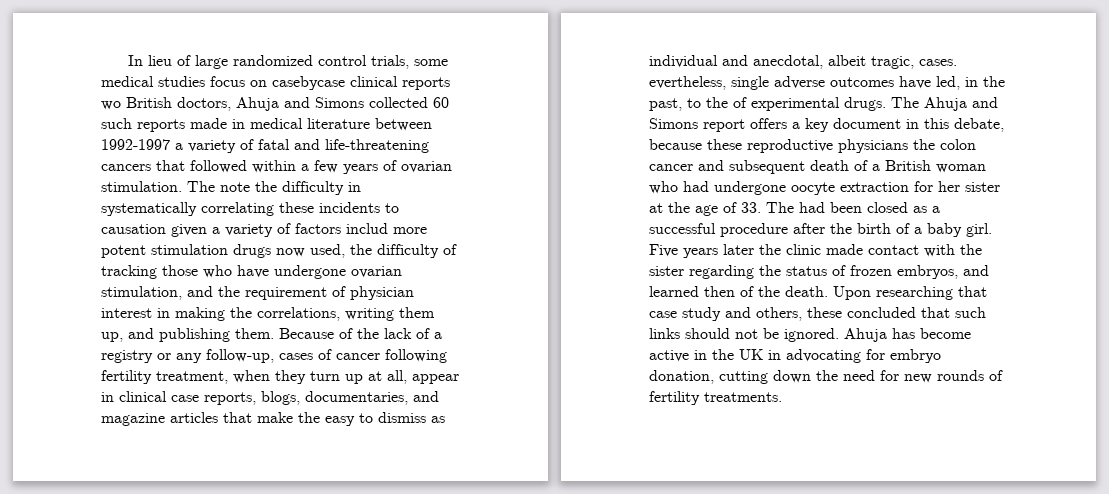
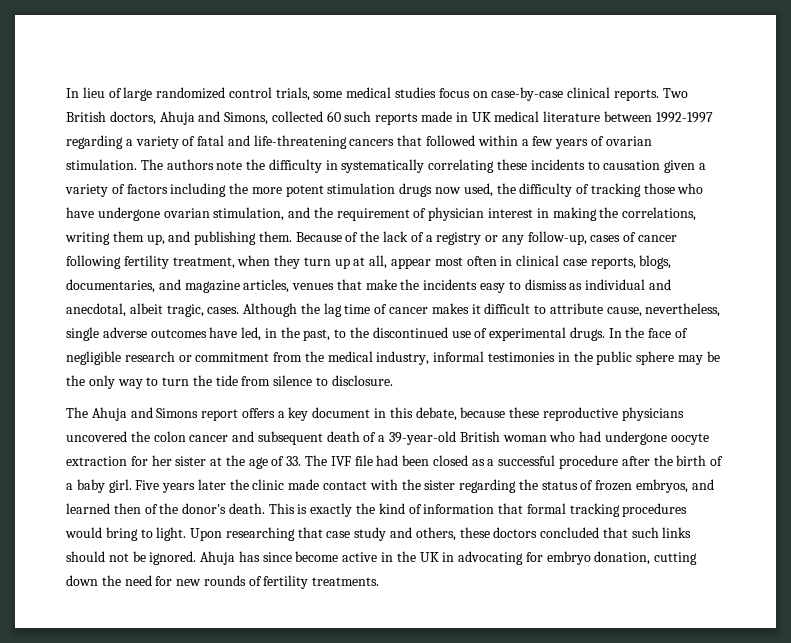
- In lieu of large randomized control trials, some medical studies focus on casebycase clinical reports wo British doctors, Ahuja and Simons collected 60 such reports made in medical literature between 1992-1997 a variety of fatal and life-threatening cancers that followed within a few years of ovarian stimulation.
+ In lieu of large randomized control trials, some medical studies focus on case-by-case clinical reports. Two British doctors, Ahuja and Simons, collected 60 such reports made in UK medical literature between 1992-1997 regarding a variety of fatal and life-threatening cancers that followed within a few years of ovarian stimulation.
- The note the difficulty in systematically correlating these incidents to causation given a variety of factors includ more potent stimulation drugs now used, the difficulty of tracking those who have undergone ovarian stimulation, and the requirement of physician interest in making the correlations, writing them up, and publishing them.
+ The authors note the difficulty in systematically correlating these incidents to causation given a variety of factors including the more potent stimulation drugs now used, the difficulty of tracking those who have undergone ovarian stimulation, and the requirement of physician interest in making the correlations, writing them up, and publishing them.
- Because of the lack of a registry or any follow-up, cases of cancer following fertility treatment, when they turn up at all, appear in clinical case reports, blogs, documentaries, and magazine articles that make the easy to dismiss as individual and anecdotal, albeit tragic, cases. evertheless, single adverse outcomes have led, in the past, to the of experimental drugs. The Ahuja and Simons report offers a key document in this debate, because these reproductive physicians the colon cancer and subsequent death of a British woman who had undergone oocyte extraction for her sister at the age of 33. The had been closed as a successful procedure after the birth of a baby girl.
+ Because of the lack of a registry or any follow-up, cases of cancer following fertility treatment, when they turn up at all, appear most often in clinical case reports, blogs, documentaries, and magazine articles, venues that make the incidents easy to dismiss as individual and anecdotal, albeit tragic, cases. Although the lag time of cancer makes it difficult to attribute cause, nevertheless, single adverse outcomes have led, in the past, to the discontinued use of experimental drugs. In the face of negligible research or commitment from the medical industry, informal testimonies in the public sphere may be the only way to turn the tide from silence to disclosure.
+ The Ahuja and Simons report offers a key document in this debate, because these reproductive physicians uncovered the colon cancer and subsequent death of a 39-year-old British woman who had undergone oocyte extraction for her sister at the age of 33. The IVF file had been closed as a successful procedure after the birth of a baby girl.
- Five years later the clinic made contact with the sister regarding the status of frozen embryos, and learned then of the death.
+ Five years later the clinic made contact with the sister regarding the status of frozen embryos, and learned then of the donor's death. This is exactly the kind of information that formal tracking procedures would bring to light.
- Upon researching that case study and others, these concluded that such links should not be ignored.
+ Upon researching that case study and others, these doctors concluded that such links should not be ignored.
- Ahuja has become active in the UK in advocating for embryo donation, cutting down the need for new rounds of fertility treatments.
+ Ahuja has since become active in the UK in advocating for embryo donation, cutting down the need for new rounds of fertility treatments.

